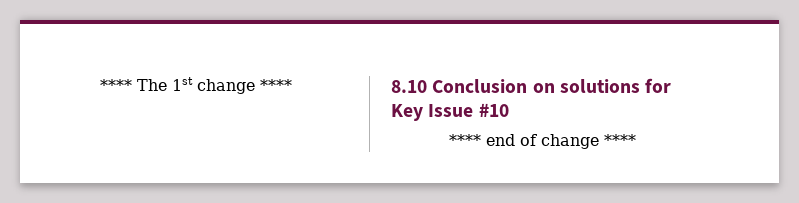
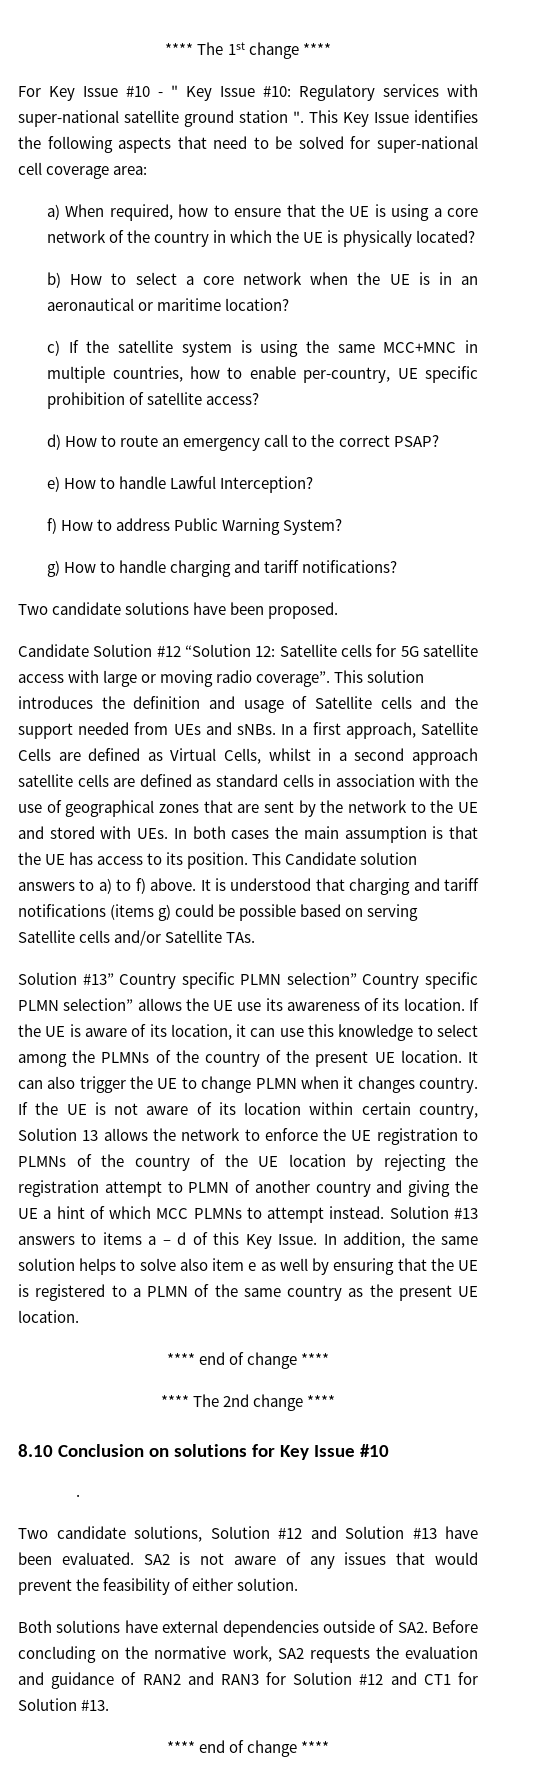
+ For Key Issue #10 - " Key Issue #10: Regulatory services with super-national satellite ground station ". This Key Issue identifies the following aspects that need to be solved for super-national cell coverage area:
+ a) When required, how to ensure that the UE is using a core network of the country in which the UE is physically located?
+ b) How to select a core network when the UE is in an aeronautical or maritime location?
+ c) If the satellite system is using the same MCC+MNC in multiple countries, how to enable per-country, UE specific prohibition of satellite access?
+ d) How to route an emergency call to the correct PSAP?
+ e) How to handle Lawful Interception?
+ f) How to address Public Warning System?
+ g) How to handle charging and tariff notifications?
+ Two candidate solutions have been proposed.
+ Candidate Solution #12 “Solution 12: Satellite cells for 5G satellite access with large or moving radio coverage”. This solution introduces the definition and usage of Satellite cells and the support needed from UEs and sNBs. In a first approach, Satellite Cells are defined as Virtual Cells, whilst in a second approach satellite cells are defined as standard cells in association with the use of geographical zones that are sent by the network to the UE and stored with UEs. In both cases the main assumption is that the UE has access to its position. This Candidate solution answers to a) to f) above. It is understood that charging and tariff notifications (items g) could be possible based on serving Satellite cells and/or Satellite TAs.
+ Solution #13” Country specific PLMN selection” Country specific PLMN selection” allows the UE use its awareness of its location. If the UE is aware of its location, it can use this knowledge to select among the PLMNs of the country of the present UE location. It can also trigger the UE to change PLMN when it changes country. If the UE is not aware of its location within certain country, Solution 13 allows the network to enforce the UE registration to PLMNs of the country of the UE location by rejecting the registration attempt to PLMN of another country and giving the UE a hint of which MCC PLMNs to attempt instead. Solution #13 answers to items a – d of this Key Issue. In addition, the same solution helps to solve also item e as well by ensuring that the UE is registered to a PLMN of the same country as the present UE location.
+ **** end of change ****
+ **** The 2nd change ****
+ .
+ Two candidate solutions, Solution #12 and Solution #13 have been evaluated. SA2 is not aware of any issues that would prevent the feasibility of either solution.
+ Both solutions have external dependencies outside of SA2. Before concluding on the normative work, SA2 requests the evaluation and guidance of RAN2 and RAN3 for Solution #12 and CT1 for Solution #13.

